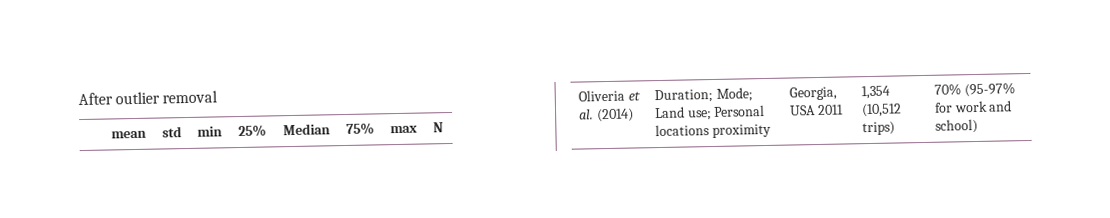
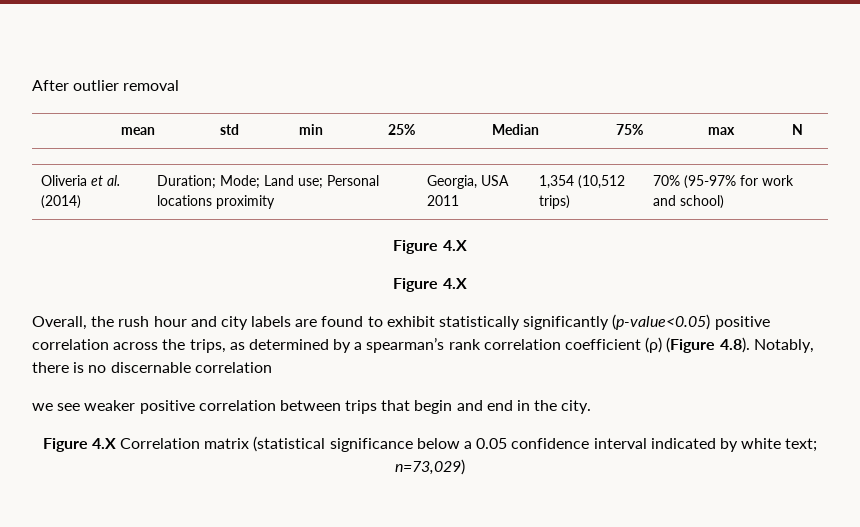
  Oliveria et al. (2014) | Duration; Mode; Land use; Personal locations proximity | Georgia, USA 2011 | 1,354 (10,512 trips) | 70% (95-97% for work and school)
+ Figure 4.X
+ Figure 4.X
+ Overall, the rush hour and city labels are found to exhibit statistically significantly (p-value<0.05) positive correlation across the trips, as determined by a spearman’s rank correlation coefficient (ρ) (Figure 4.8). Notably, there is no discernable correlation
+ we see weaker positive correlation between trips that begin and end in the city.
+ Figure 4.X Correlation matrix (statistical significance below a 0.05 confidence interval indicated by white text; n=73,029)

